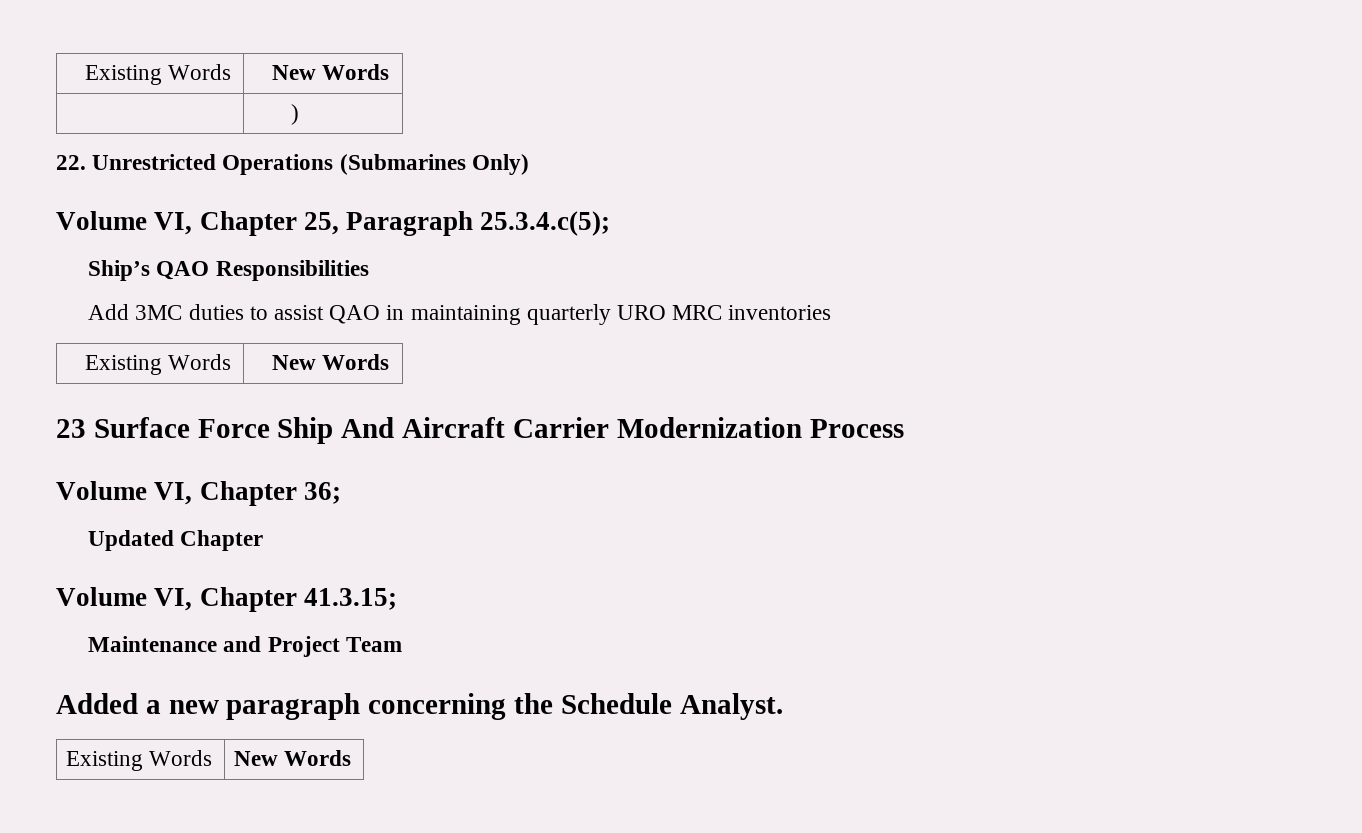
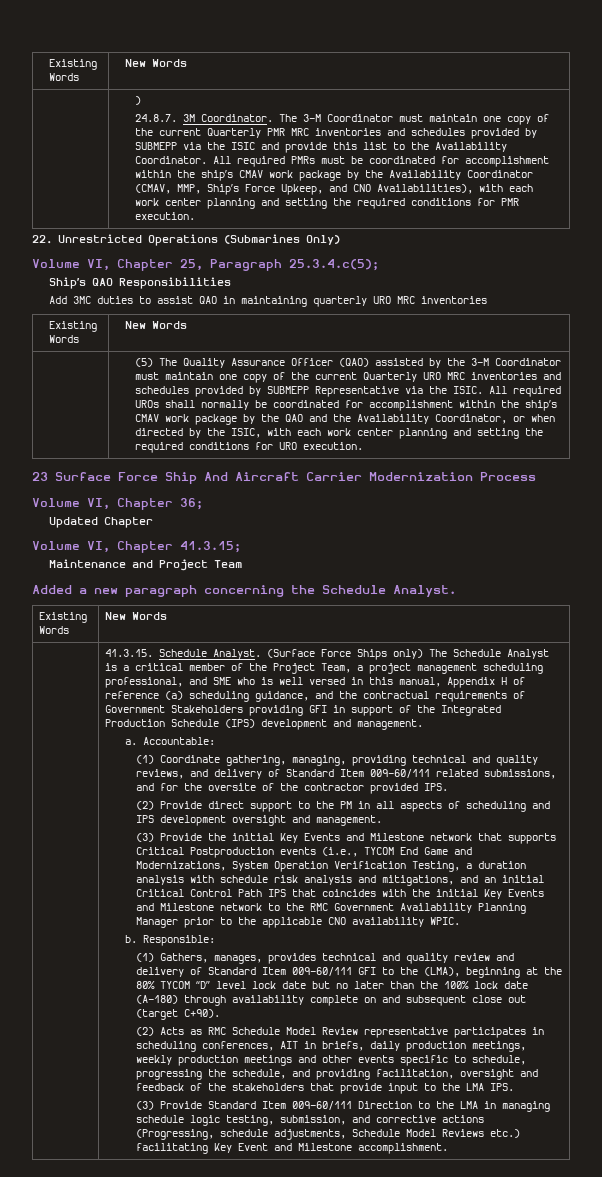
+ 24.8.7. 3M Coordinator. The 3-M Coordinator must maintain one copy of the current Quarterly PMR MRC inventories and schedules provided by SUBMEPP via the ISIC and provide this list to the Availability Coordinator. All required PMRs must be coordinated for accomplishment within the ship’s CMAV work package by the Availability Coordinator (CMAV, MMP, Ship’s Force Upkeep, and CNO Availabilities), with each work center planning and setting the required conditions for PMR execution.
+ (5) The Quality Assurance Officer (QAO) assisted by the 3-M Coordinator must maintain one copy of the current Quarterly URO MRC inventories and schedules provided by SUBMEPP Representative via the ISIC. All required UROs shall normally be coordinated for accomplishment within the ship’s CMAV work package by the QAO and the Availability Coordinator, or when directed by the ISIC, with each work center planning and setting the required conditions for URO execution.
+ 41.3.15. Schedule Analyst. (Surface Force Ships only) The Schedule Analyst is a critical member of the Project Team, a project management scheduling professional, and SME who is well versed in this manual, Appendix H of reference (a) scheduling guidance, and the contractual requirements of Government Stakeholders providing GFI in support of the Integrated Production Schedule (IPS) development and management.
+ a. Accountable:
+ (1) Coordinate gathering, managing, providing technical and quality reviews, and delivery of Standard Item 009-60/111 related submissions, and for the oversite of the contractor provided IPS.
+ (2) Provide direct support to the PM in all aspects of scheduling and IPS development oversight and management.
+ (3) Provide the initial Key Events and Milestone network that supports Critical Postproduction events (i.e., TYCOM End Game and Modernizations, System Operation Verification Testing, a duration analysis with schedule risk analysis and mitigations, and an initial Critical Control Path IPS that coincides with the initial Key Events and Milestone network to the RMC Government Availability Planning Manager prior to the applicable CNO availability WPIC.
+ b. Responsible:
+ (1) Gathers, manages, provides technical and quality review and delivery of Standard Item 009-60/111 GFI to the (LMA), beginning at the 80% TYCOM “D” level lock date but no later than the 100% lock date (A-180) through availability complete on and subsequent close out (target C+90).
+ (2) Acts as RMC Schedule Model Review representative participates in scheduling conferences, AIT in briefs, daily production meetings, weekly production meetings and other events specific to schedule, progressing the schedule, and providing facilitation, oversight and feedback of the stakeholders that provide input to the LMA IPS.
+ (3) Provide Standard Item 009-60/111 Direction to the LMA in managing schedule logic testing, submission, and corrective actions (Progressing, schedule adjustments, Schedule Model Reviews etc.) facilitating Key Event and Milestone accomplishment.

